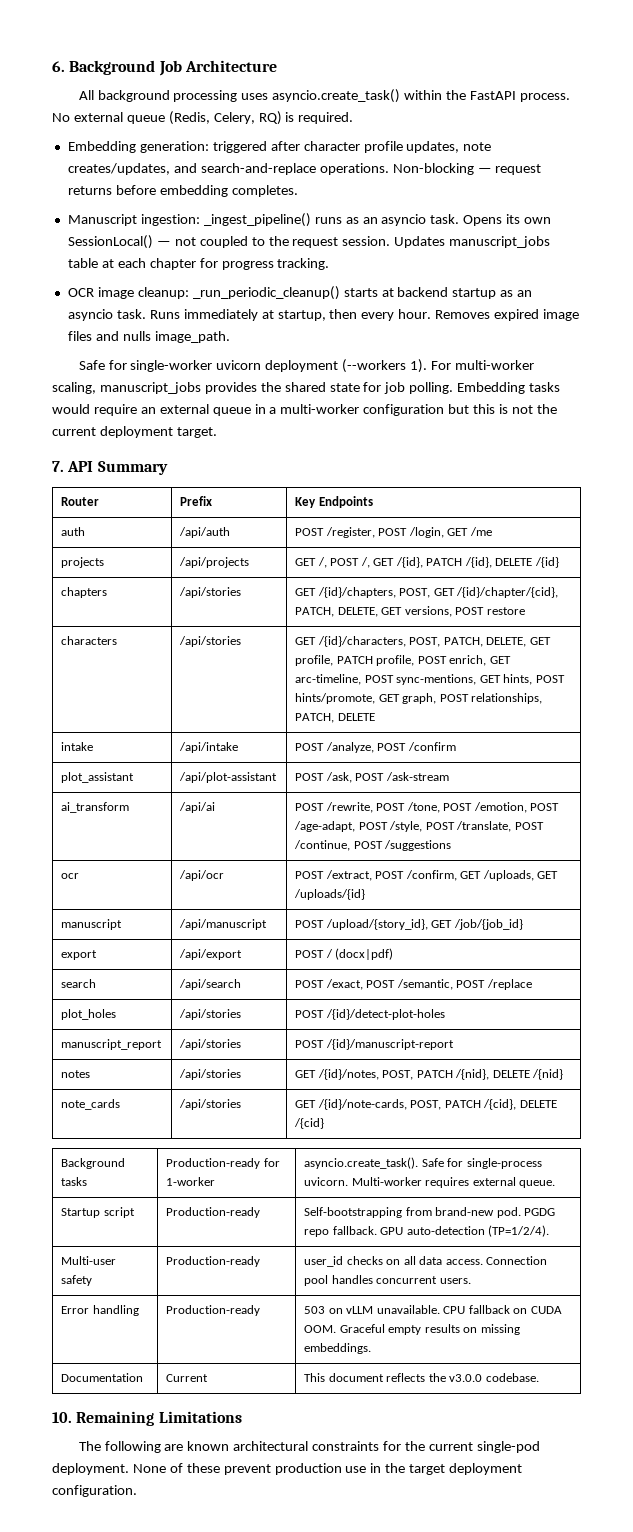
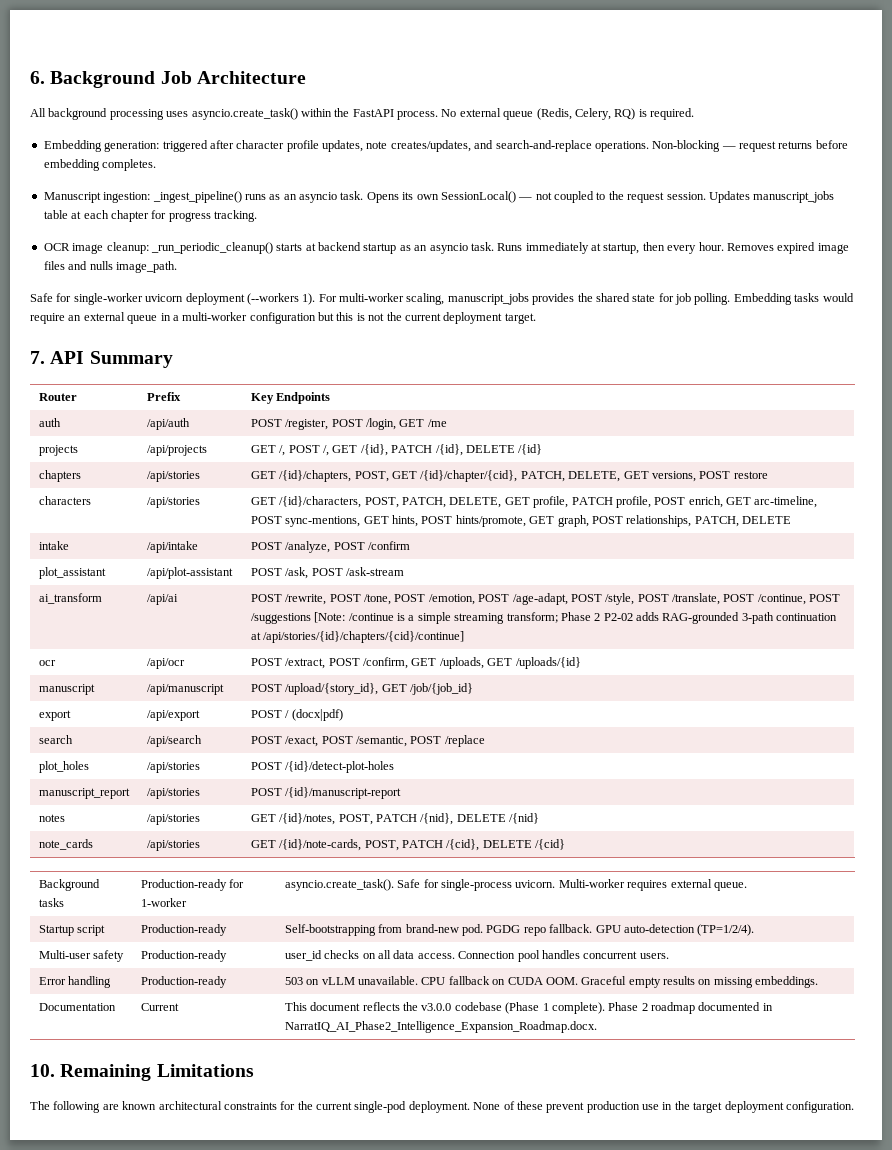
- ai_transform | /api/ai | POST /rewrite, POST /tone, POST /emotion, POST /age-adapt, POST /style, POST /translate, POST /continue, POST /suggestions
+ ai_transform | /api/ai | POST /rewrite, POST /tone, POST /emotion, POST /age-adapt, POST /style, POST /translate, POST /continue, POST /suggestions [Note: /continue is a simple streaming transform; Phase 2 P2-02 adds RAG-grounded 3-path continuation at /api/stories/{id}/chapters/{cid}/continue]
- Documentation | Current | This document reflects the v3.0.0 codebase.
+ Documentation | Current | This document reflects the v3.0.0 codebase (Phase 1 complete). Phase 2 roadmap documented in NarratIQ_AI_Phase2_Intelligence_Expansion_Roadmap.docx.

